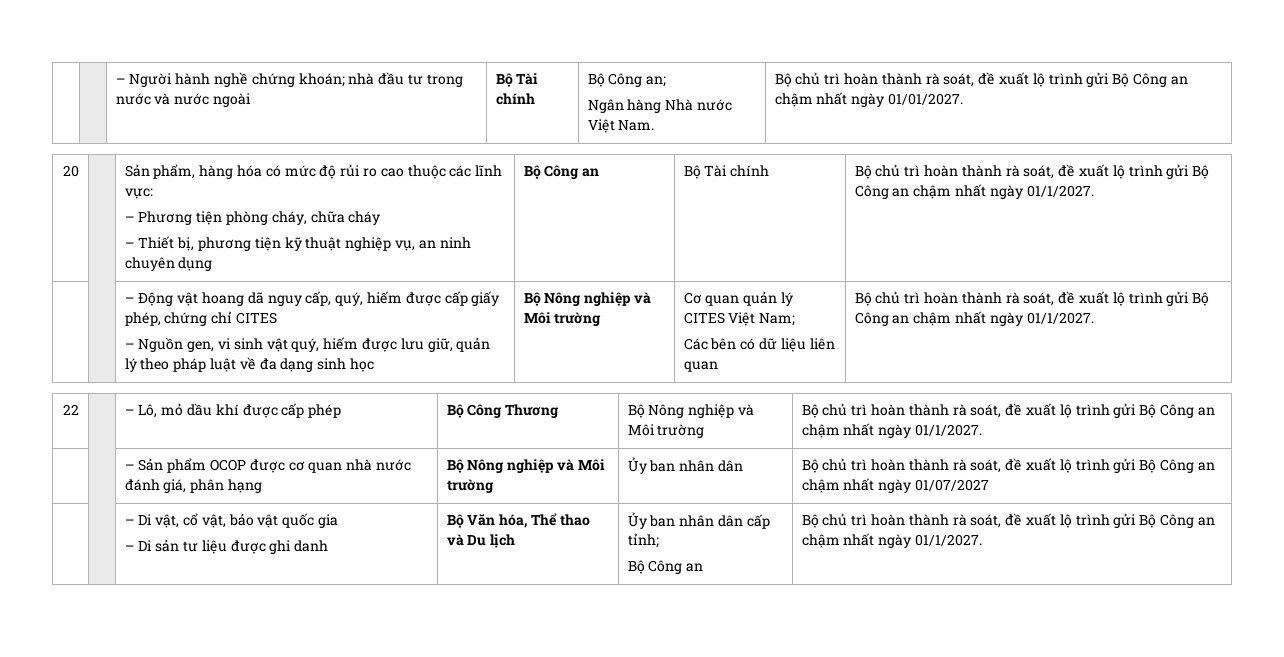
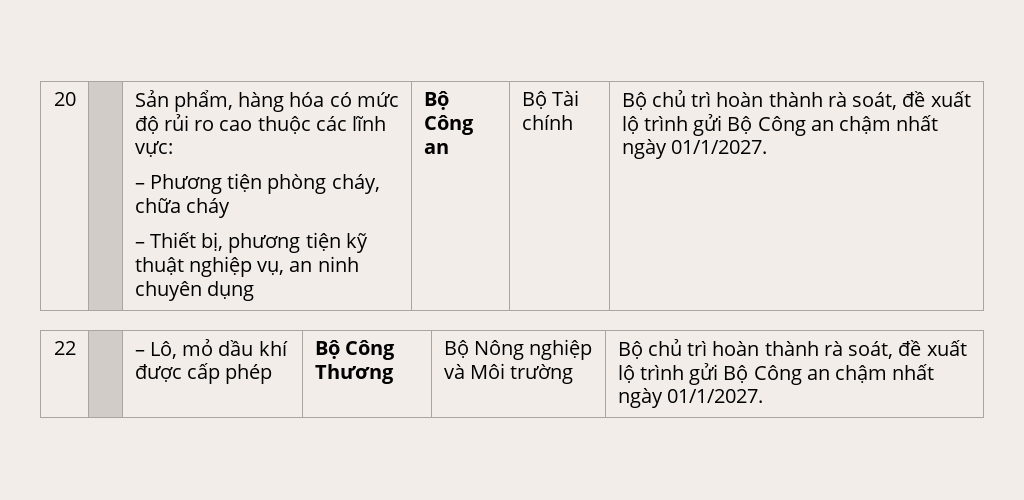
- – Người hành nghề chứng khoán; nhà đầu tư trong nước và nước ngoài | Bộ Tài chính | Bộ Công an;
- Ngân hàng Nhà nước Việt Nam. | Bộ chủ trì hoàn thành rà soát, đề xuất lộ trình gửi Bộ Công an chậm nhất ngày 01/01/2027.
- – Động vật hoang dã nguy cấp, quý, hiếm được cấp giấy phép, chứng chỉ CITES
- – Nguồn gen, vi sinh vật quý, hiếm được lưu giữ, quản lý theo pháp luật về đa dạng sinh học | Bộ Nông nghiệp và Môi trường | Cơ quan quản lý CITES Việt Nam;
- Các bên có dữ liệu liên quan | Bộ chủ trì hoàn thành rà soát, đề xuất lộ trình gửi Bộ Công an chậm nhất ngày 01/1/2027.
- – Sản phẩm OCOP được cơ quan nhà nước đánh giá, phân hạng | Bộ Nông nghiệp và Môi trường | Ủy ban nhân dân | Bộ chủ trì hoàn thành rà soát, đề xuất lộ trình gửi Bộ Công an chậm nhất ngày 01/07/2027
- | | – Di vật, cổ vật, bảo vật quốc gia
- – Di sản tư liệu được ghi danh | Bộ Văn hóa, Thể thao và Du lịch | Ủy ban nhân dân cấp tỉnh;
- Bộ Công an | Bộ chủ trì hoàn thành rà soát, đề xuất lộ trình gửi Bộ Công an chậm nhất ngày 01/1/2027.

